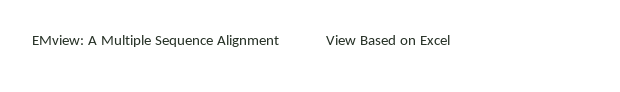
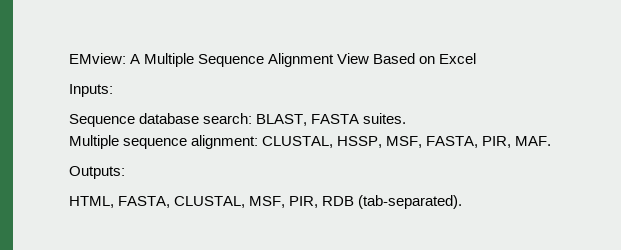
+ Inputs:
+ Sequence database search: BLAST, FASTA suites.
+ Multiple sequence alignment: CLUSTAL, HSSP, MSF, FASTA, PIR, MAF.
+ Outputs:
+ HTML, FASTA, CLUSTAL, MSF, PIR, RDB (tab-separated).

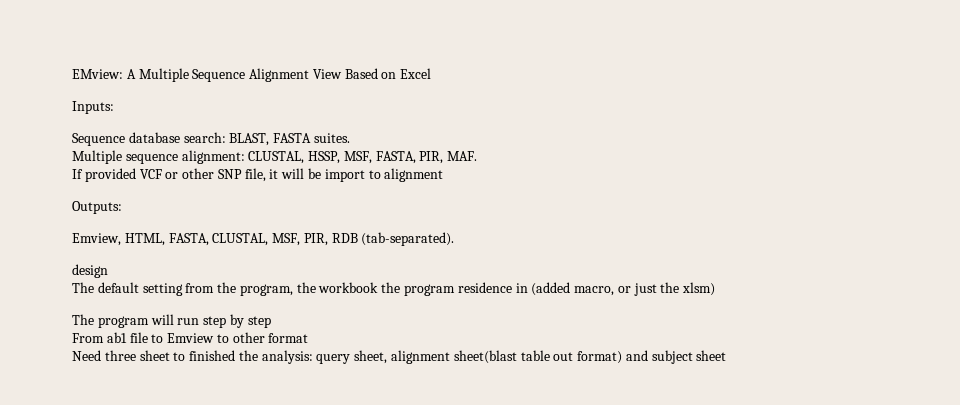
+ If provided VCF or other SNP file, it will be import to alignment
- HTML, FASTA, CLUSTAL, MSF, PIR, RDB (tab-separated).
+ Emview, HTML, FASTA, CLUSTAL, MSF, PIR, RDB (tab-separated).
+ design
+ The default setting from the program, the workbook the program residence in (added macro, or just the xlsm)
+ The program will run step by step
+ From ab1 file to Emview to other format
+ Need three sheet to finished the analysis: query sheet, alignment sheet(blast table out format) and subject sheet

